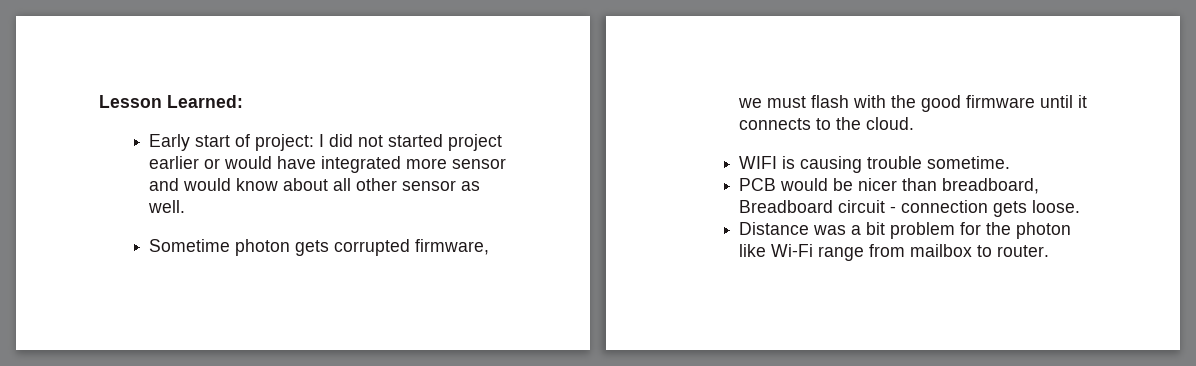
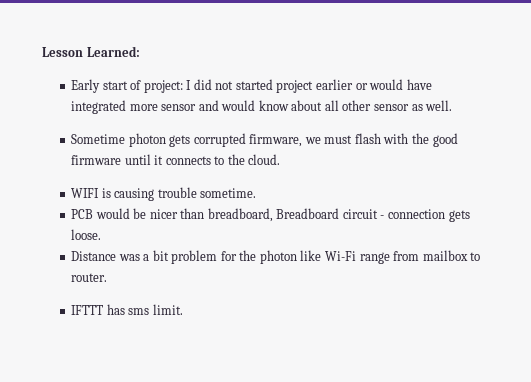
+ IFTTT has sms limit.

